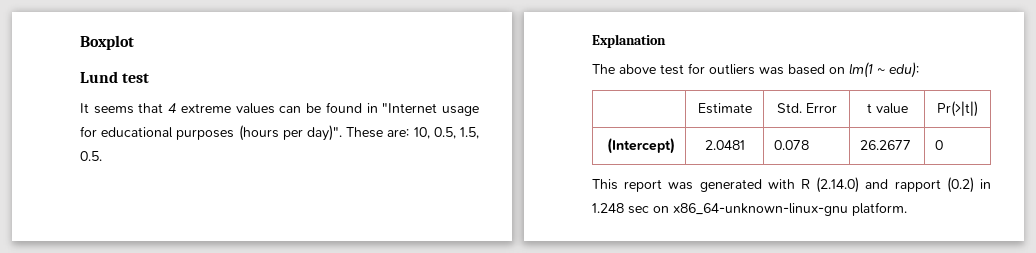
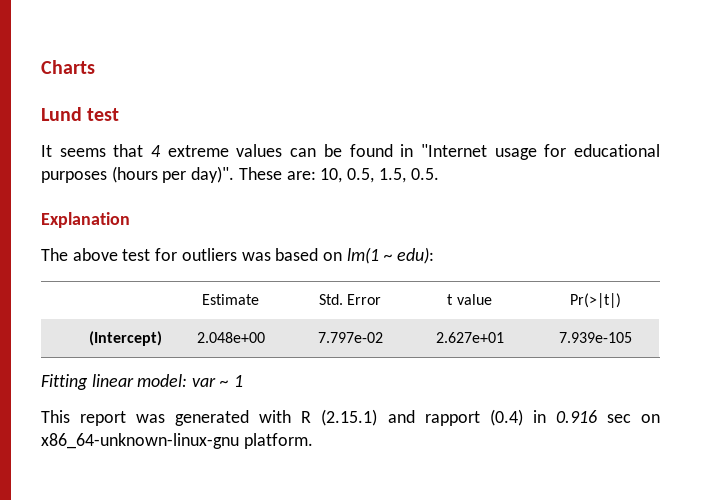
- Boxplot
+ Charts
- (Intercept) | 2.0481 | 0.078 | 26.2677 | 0
+ (Intercept) | 2.048e+00 | 7.797e-02 | 2.627e+01 | 7.939e-105
+ Fitting linear model: var ~ 1
- This report was generated with R (2.14.0) and rapport (0.2) in 1.248 sec on x86_64-unknown-linux-gnu platform.
+ This report was generated with R (2.15.1) and rapport (0.4) in 0.916 sec on x86_64-unknown-linux-gnu platform.

